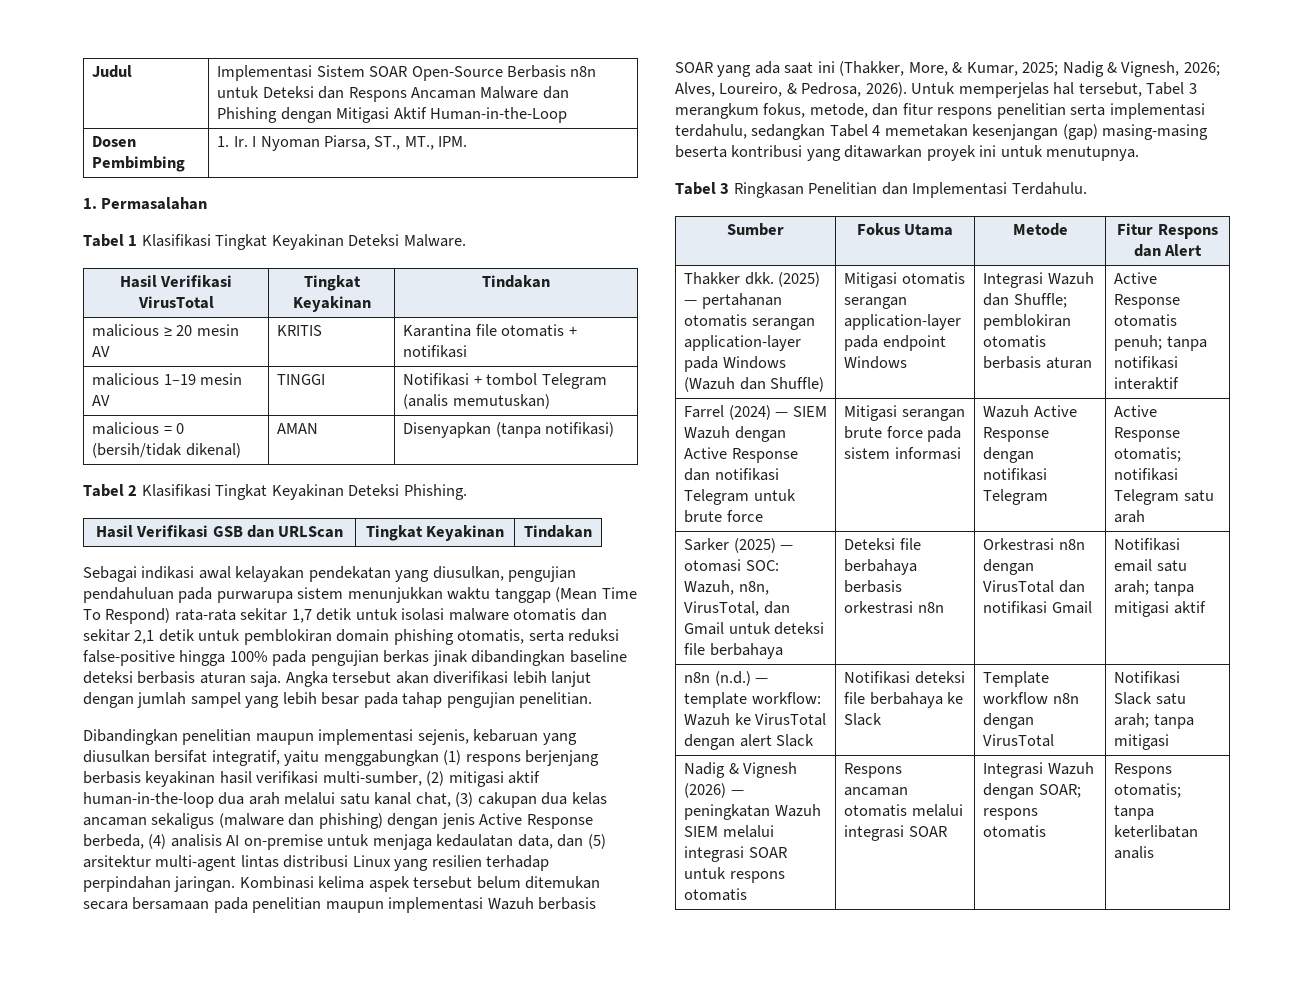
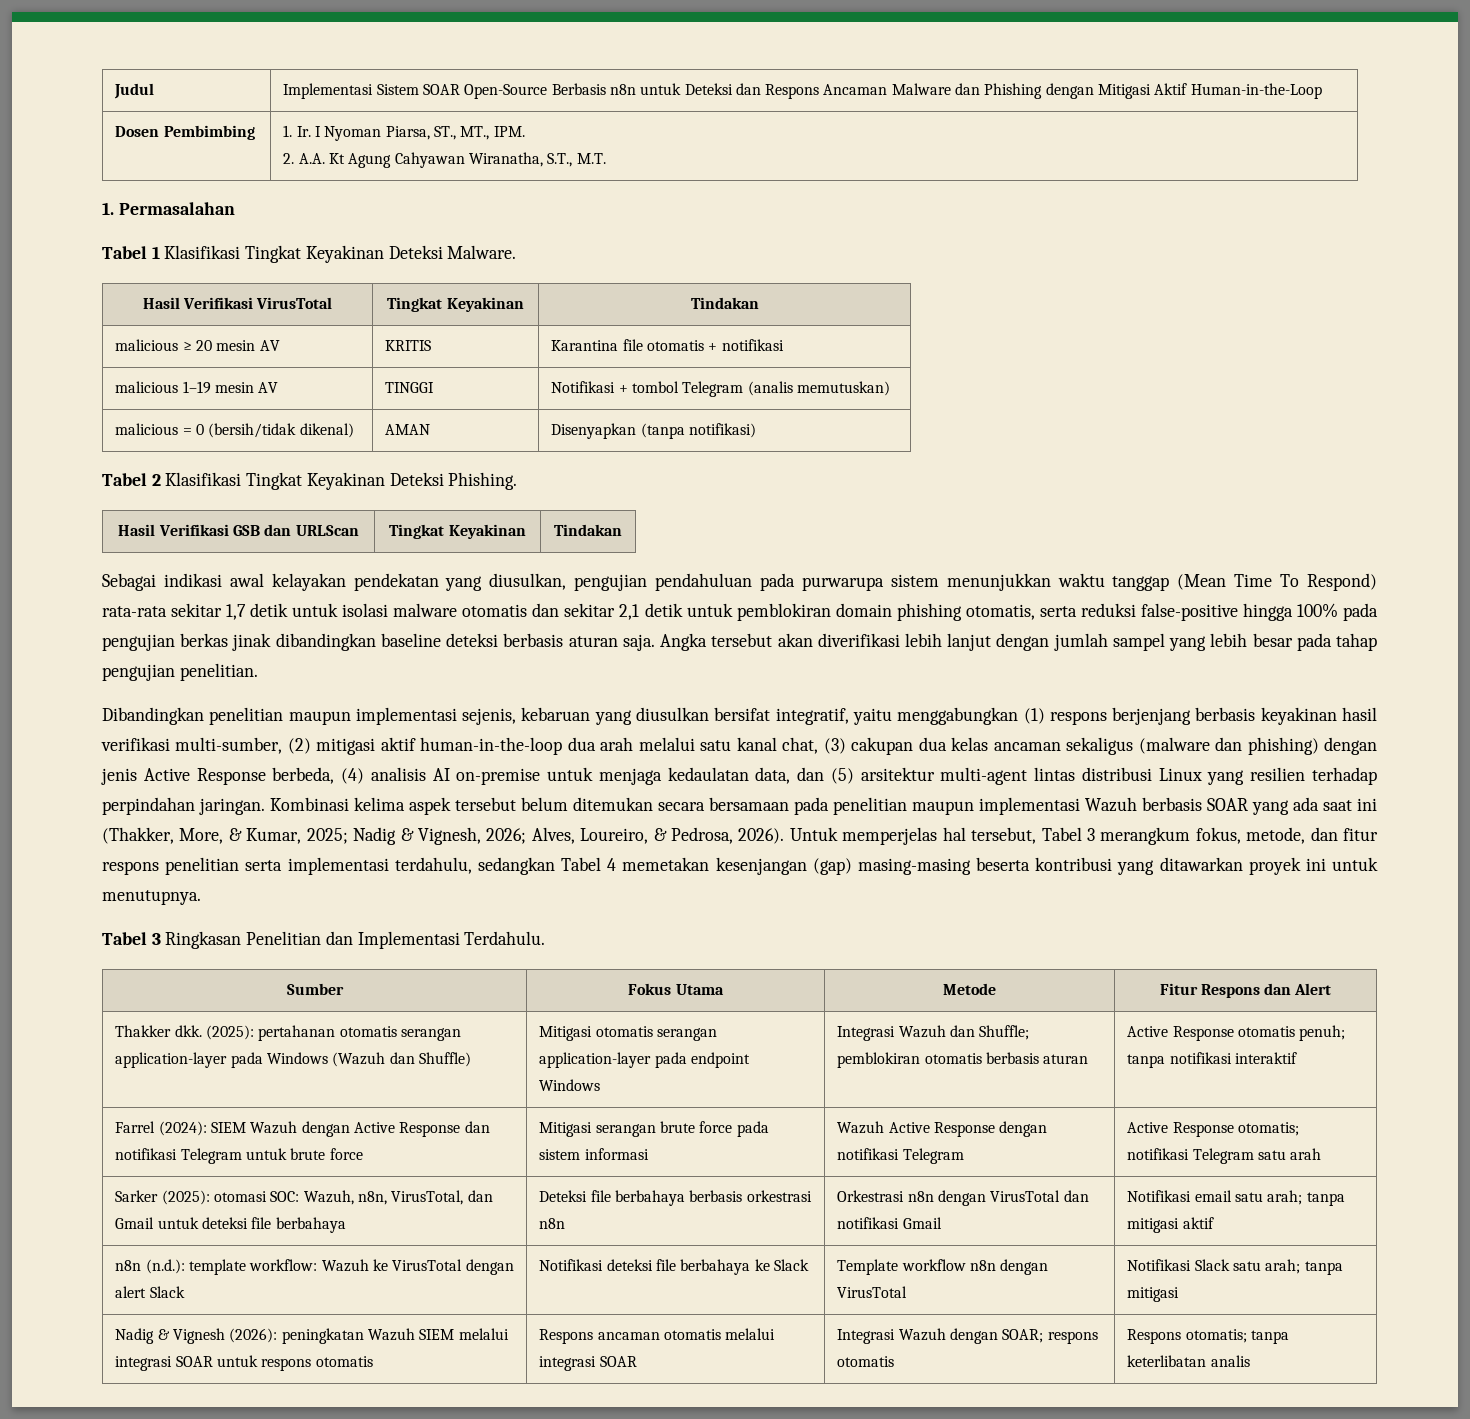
  Dosen Pembimbing | 1. Ir. I Nyoman Piarsa, ST., MT., IPM.
+ 2. A.A. Kt Agung Cahyawan Wiranatha, S.T., M.T.
- Thakker dkk. (2025) — pertahanan otomatis serangan application-layer pada Windows (Wazuh dan Shuffle) | Mitigasi otomatis serangan application-layer pada endpoint Windows | Integrasi Wazuh dan Shuffle; pemblokiran otomatis berbasis aturan | Active Response otomatis penuh; tanpa notifikasi interaktif
+ Thakker dkk. (2025): pertahanan otomatis serangan application-layer pada Windows (Wazuh dan Shuffle) | Mitigasi otomatis serangan application-layer pada endpoint Windows | Integrasi Wazuh dan Shuffle; pemblokiran otomatis berbasis aturan | Active Response otomatis penuh; tanpa notifikasi interaktif
- Farrel (2024) — SIEM Wazuh dengan Active Response dan notifikasi Telegram untuk brute force | Mitigasi serangan brute force pada sistem informasi | Wazuh Active Response dengan notifikasi Telegram | Active Response otomatis; notifikasi Telegram satu arah
+ Farrel (2024): SIEM Wazuh dengan Active Response dan notifikasi Telegram untuk brute force | Mitigasi serangan brute force pada sistem informasi | Wazuh Active Response dengan notifikasi Telegram | Active Response otomatis; notifikasi Telegram satu arah
- Sarker (2025) — otomasi SOC: Wazuh, n8n, VirusTotal, dan Gmail untuk deteksi file berbahaya | Deteksi file berbahaya berbasis orkestrasi n8n | Orkestrasi n8n dengan VirusTotal dan notifikasi Gmail | Notifikasi email satu arah; tanpa mitigasi aktif
+ Sarker (2025): otomasi SOC: Wazuh, n8n, VirusTotal, dan Gmail untuk deteksi file berbahaya | Deteksi file berbahaya berbasis orkestrasi n8n | Orkestrasi n8n dengan VirusTotal dan notifikasi Gmail | Notifikasi email satu arah; tanpa mitigasi aktif
- n8n (n.d.) — template workflow: Wazuh ke VirusTotal dengan alert Slack | Notifikasi deteksi file berbahaya ke Slack | Template workflow n8n dengan VirusTotal | Notifikasi Slack satu arah; tanpa mitigasi
+ n8n (n.d.): template workflow: Wazuh ke VirusTotal dengan alert Slack | Notifikasi deteksi file berbahaya ke Slack | Template workflow n8n dengan VirusTotal | Notifikasi Slack satu arah; tanpa mitigasi
- Nadig & Vignesh (2026) — peningkatan Wazuh SIEM melalui integrasi SOAR untuk respons otomatis | Respons ancaman otomatis melalui integrasi SOAR | Integrasi Wazuh dengan SOAR; respons otomatis | Respons otomatis; tanpa keterlibatan analis
+ Nadig & Vignesh (2026): peningkatan Wazuh SIEM melalui integrasi SOAR untuk respons otomatis | Respons ancaman otomatis melalui integrasi SOAR | Integrasi Wazuh dengan SOAR; respons otomatis | Respons otomatis; tanpa keterlibatan analis

